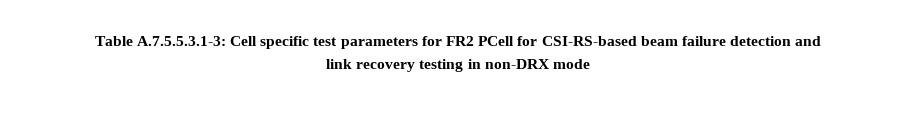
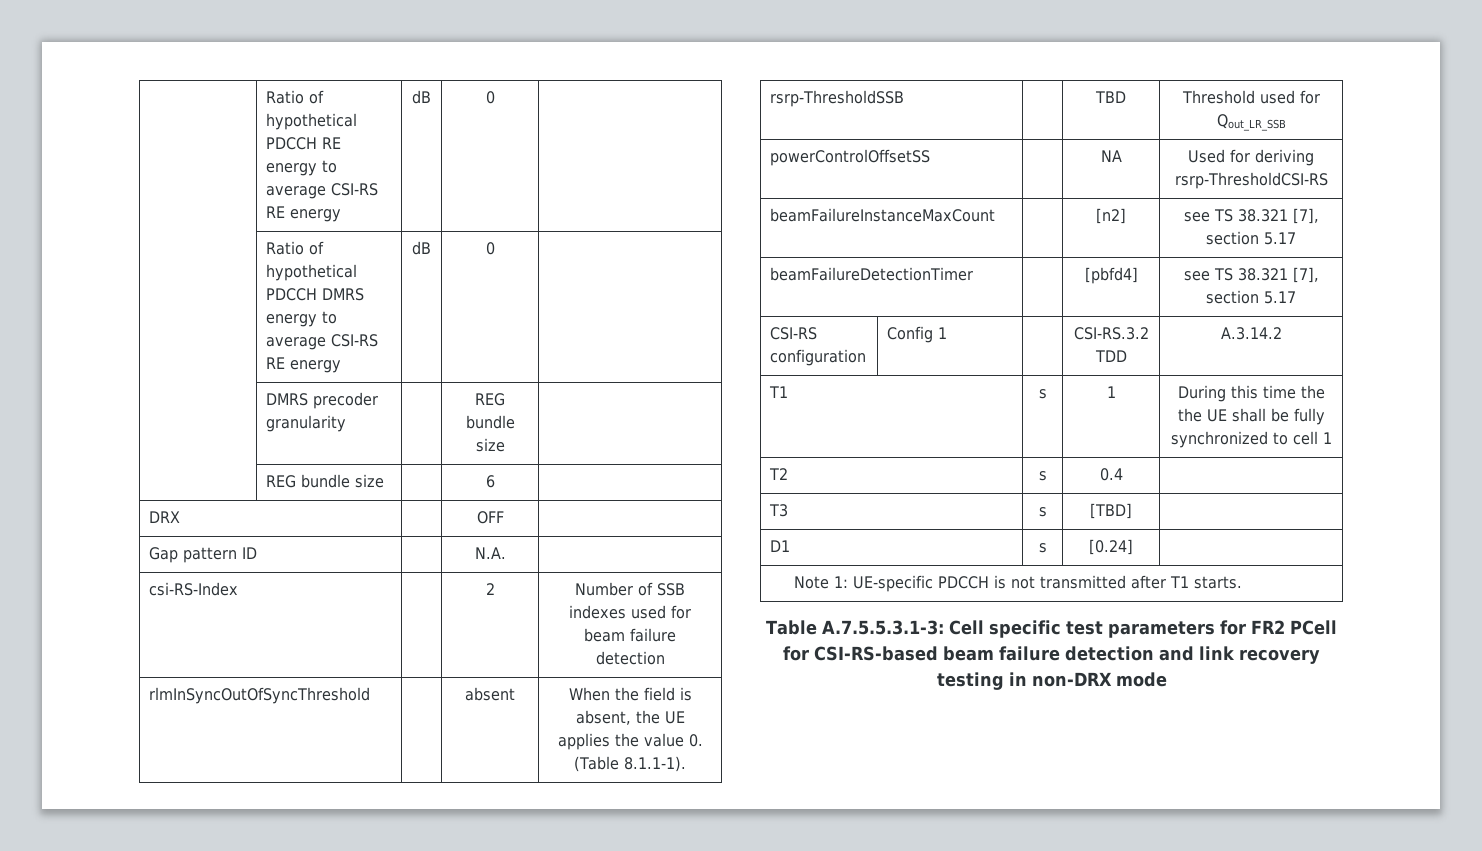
+ | Ratio of hypothetical PDCCH RE energy to average CSI-RS RE energy | dB | 0 |
+ | Ratio of hypothetical PDCCH DMRS energy to average CSI-RS RE energy | dB | 0 |
+ | DMRS precoder granularity | | REG bundle size |
+ | REG bundle size | | 6 |
+ DRX | | OFF |
+ Gap pattern ID | | N.A. |
+ csi-RS-Index | | 2 | Number of SSB indexes used for beam failure detection
+ rlmInSyncOutOfSyncThreshold | | absent | When the field is absent, the UE applies the value 0. (Table 8.1.1-1).
+ rsrp-ThresholdSSB | | TBD | Threshold used for Qout_LR_SSB
+ powerControlOffsetSS | | NA | Used for deriving rsrp-ThresholdCSI-RS
+ beamFailureInstanceMaxCount | | [n2] | see TS 38.321 [7], section 5.17
+ beamFailureDetectionTimer | | [pbfd4] | see TS 38.321 [7], section 5.17
+ CSI-RS configuration | Config 1 | | CSI-RS.3.2 TDD | A.3.14.2
+ T1 | s | 1 | During this time the the UE shall be fully synchronized to cell 1
+ T2 | s | 0.4 |
+ T3 | s | [TBD] |
+ D1 | s | [0.24] |
+ Note 1: UE-specific PDCCH is not transmitted after T1 starts.

